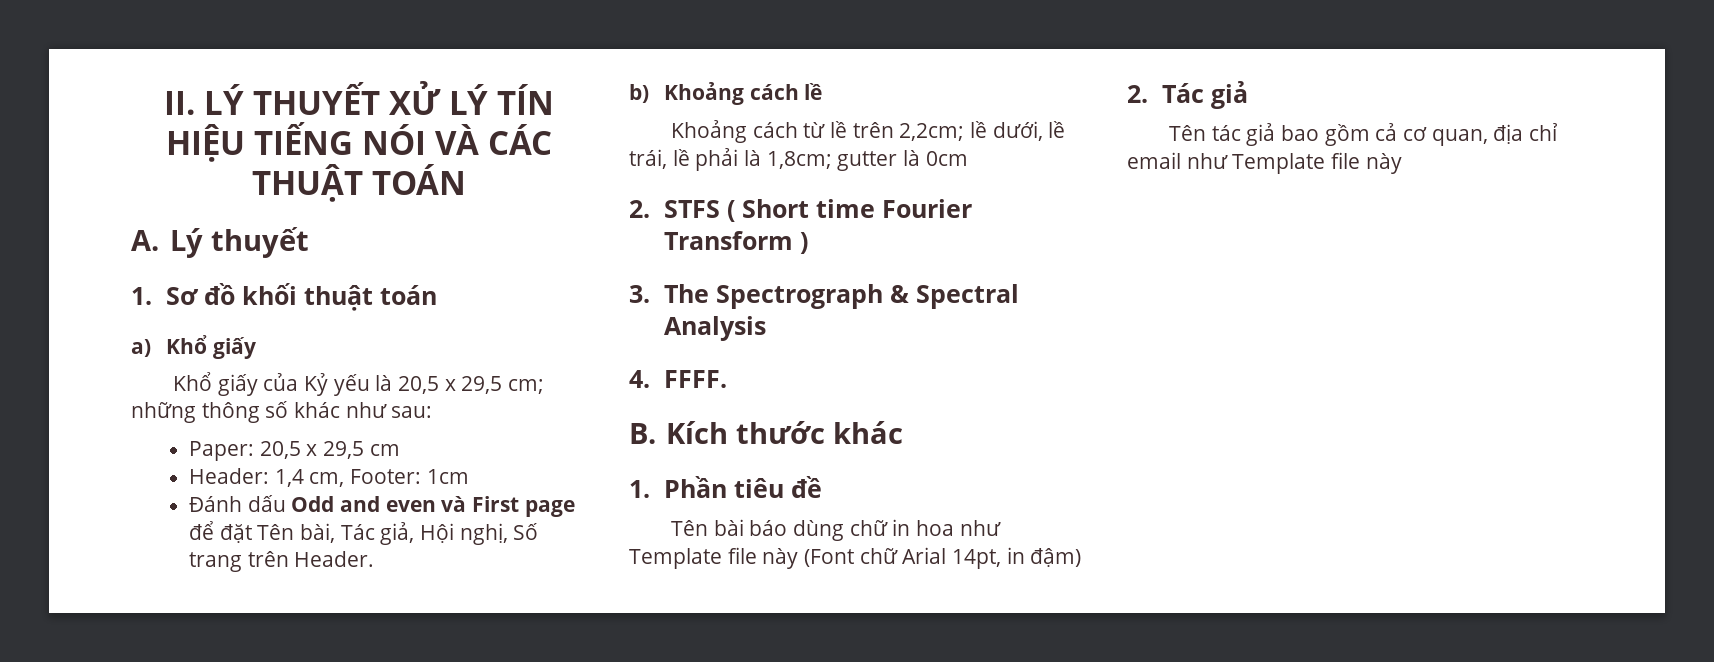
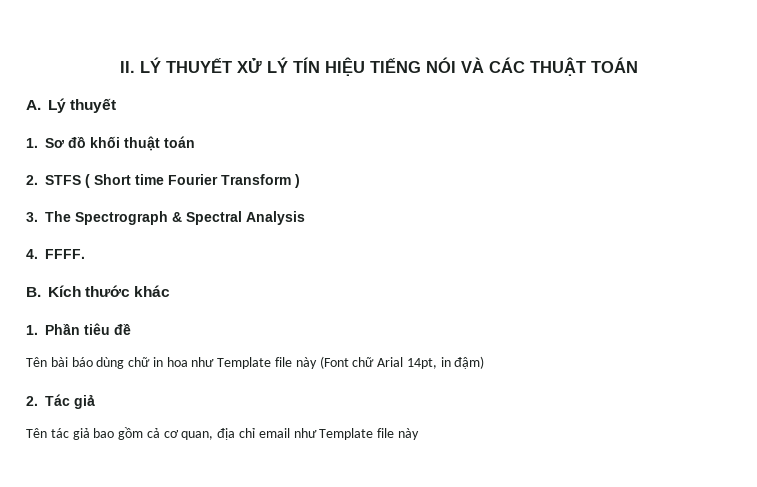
- a) Khổ giấy
- Khổ giấy của Kỷ yếu là 20,5 x 29,5 cm; những thông số khác như sau:
- Paper: 20,5 x 29,5 cm
- Header: 1,4 cm, Footer: 1cm
- Đánh dấu Odd and even và First page để đặt Tên bài, Tác giả, Hội nghị, Số trang trên Header.
- b) Khoảng cách lề
- Khoảng cách từ lề trên 2,2cm; lề dưới, lề trái, lề phải là 1,8cm; gutter là 0cm

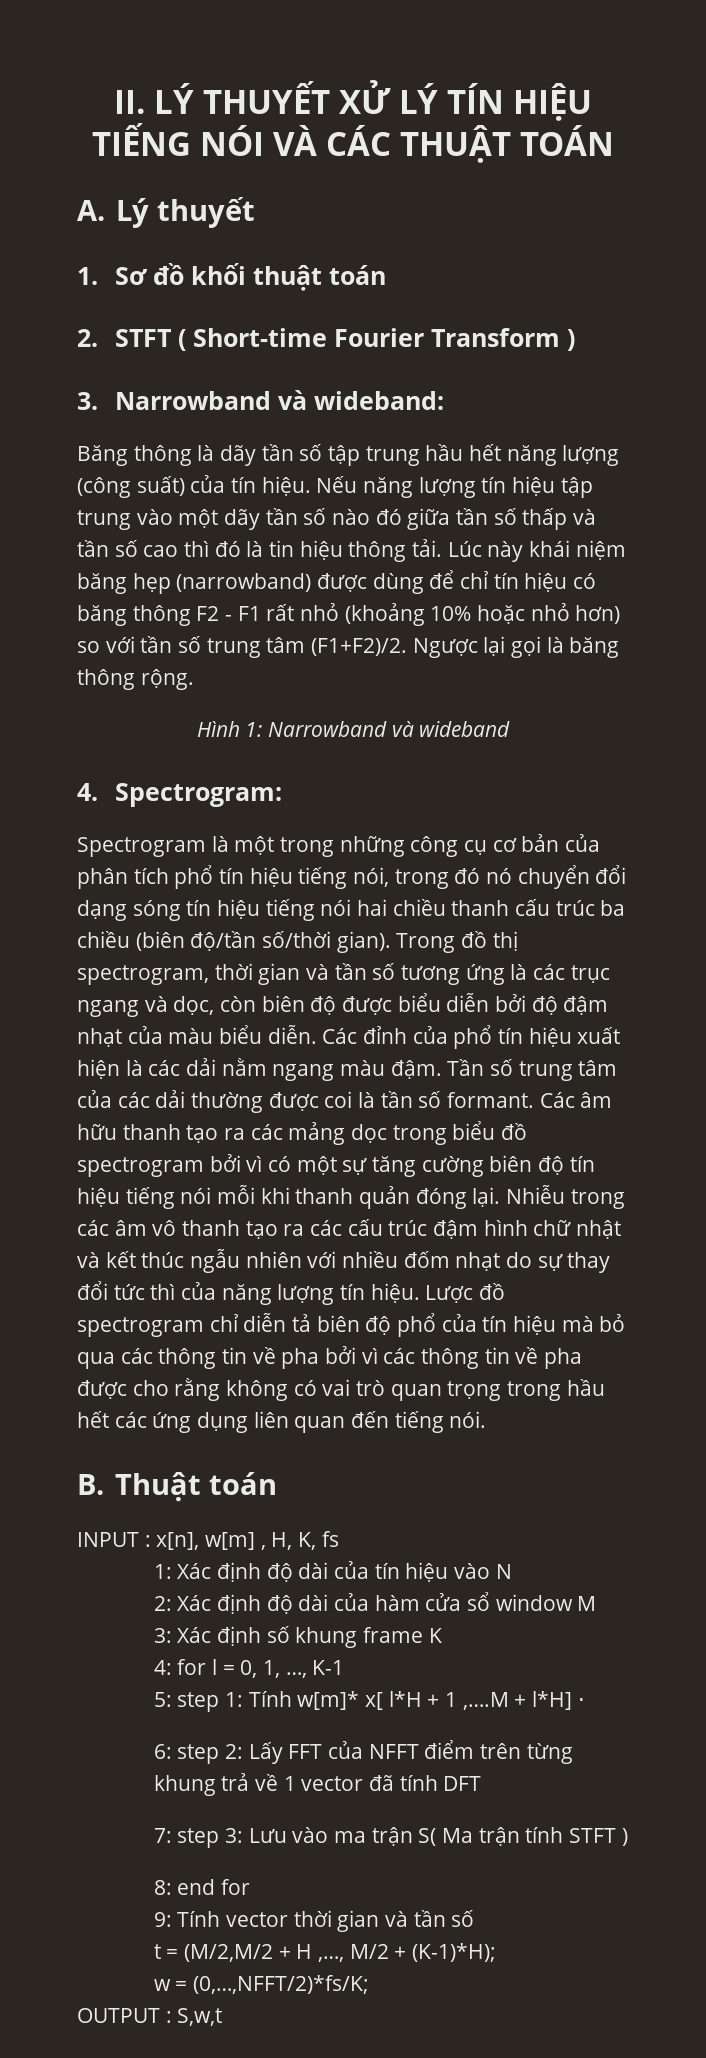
- 2. STFS ( Short time Fourier Transform )
+ 2. STFT ( Short-time Fourier Transform )
- 3. The Spectrograph & Spectral Analysis
- 4. FFFF.
- B. Kích thước khác
- 1. Phần tiêu đề
- Tên bài báo dùng chữ in hoa như Template file này (Font chữ Arial 14pt, in đậm)
- 2. Tác giả
- Tên tác giả bao gồm cả cơ quan, địa chỉ email như Template file này
+ 3. Narrowband và wideband:
+ Băng thông là dãy tần số tập trung hầu hết năng lượng (công suất) của tín hiệu. Nếu năng lượng tín hiệu tập trung vào một dãy tần số nào đó giữa tần số thấp và tần số cao thì đó là tin hiệu thông tải. Lúc này khái niệm băng hẹp (narrowband) được dùng để chỉ tín hiệu có băng thông F2 - F1 rất nhỏ (khoảng 10% hoặc nhỏ hơn) so với tần số trung tâm (F1+F2)/2. Ngược lại gọi là băng thông rộng.
+ Hình 1: Narrowband và wideband
+ 4. Spectrogram:
+ Spectrogram là một trong những công cụ cơ bản của phân tích phổ tín hiệu tiếng nói, trong đó nó chuyển đổi dạng sóng tín hiệu tiếng nói hai chiều thanh cấu trúc ba chiều (biên độ/tần số/thời gian). Trong đồ thị spectrogram, thời gian và tần số tương ứng là các trục ngang và dọc, còn biên độ được biểu diễn bởi độ đậm nhạt của màu biểu diễn. Các đỉnh của phổ tín hiệu xuất hiện là các dải nằm ngang màu đậm. Tần số trung tâm của các dải thường được coi là tần số formant. Các âm hữu thanh tạo ra các mảng dọc trong biểu đồ spectrogram bởi vì có một sự tăng cường biên độ tín hiệu tiếng nói mỗi khi thanh quản đóng lại. Nhiễu trong các âm vô thanh tạo ra các cấu trúc đậm hình chữ nhật và kết thúc ngẫu nhiên với nhiều đốm nhạt do sự thay đổi tức thì của năng lượng tín hiệu. Lược đồ spectrogram chỉ diễn tả biên độ phổ của tín hiệu mà bỏ qua các thông tin về pha bởi vì các thông tin về pha được cho rằng không có vai trò quan trọng trong hầu hết các ứng dụng liên quan đến tiếng nói.
+ B. Thuật toán
+ INPUT : x[n], w[m] , H, K, fs
+ 1: Xác định độ dài của tín hiệu vào N
+ 2: Xác định độ dài của hàm cửa sổ window M
+ 3: Xác định số khung frame K
+ 4: for l = 0, 1, …, K-1
+ 5: step 1: Tính w[m]* x[ l*H + 1 ,….M + l*H] ⋅
+ 6: step 2: Lấy FFT của NFFT điểm trên từng khung trả về 1 vector đã tính DFT
+ 7: step 3: Lưu vào ma trận S( Ma trận tính STFT )
+ 8: end for
+ 9: Tính vector thời gian và tần số
+ t = (M/2,M/2 + H ,…, M/2 + (K-1)*H);
+ w = (0,…,NFFT/2)*fs/K;
+ OUTPUT : S,w,t

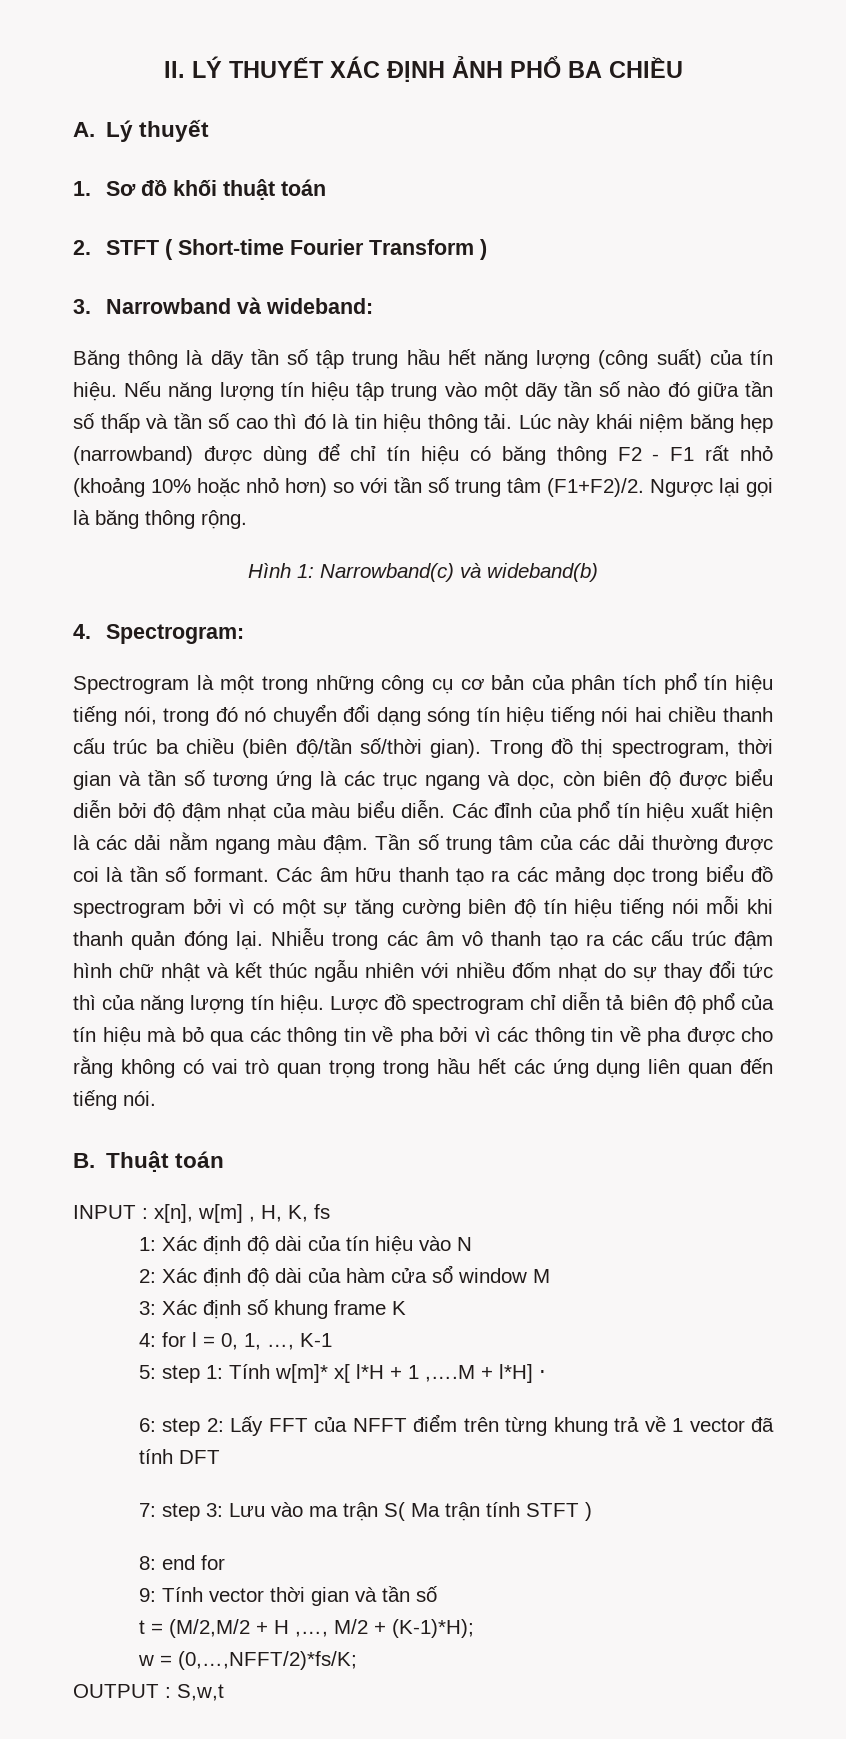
- II. LÝ THUYẾT XỬ LÝ TÍN HIỆU TIẾNG NÓI VÀ CÁC THUẬT TOÁN
+ II. LÝ THUYẾT XÁC ĐỊNH ẢNH PHỔ BA CHIỀU
- Hình 1: Narrowband và wideband
+ Hình 1: Narrowband(c) và wideband(b)

